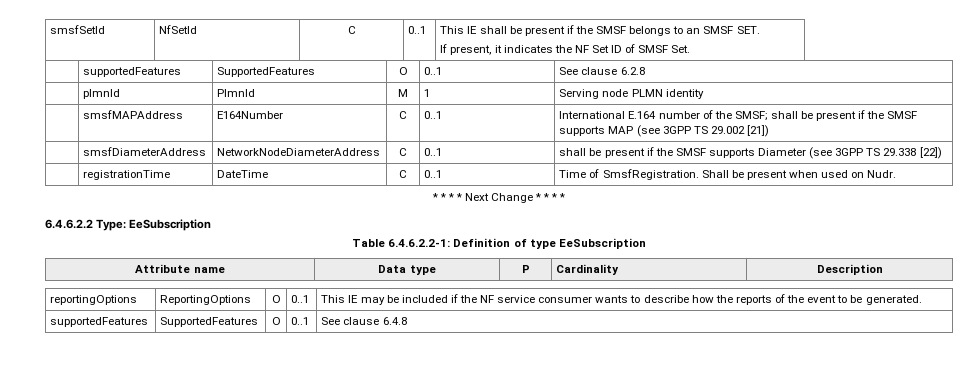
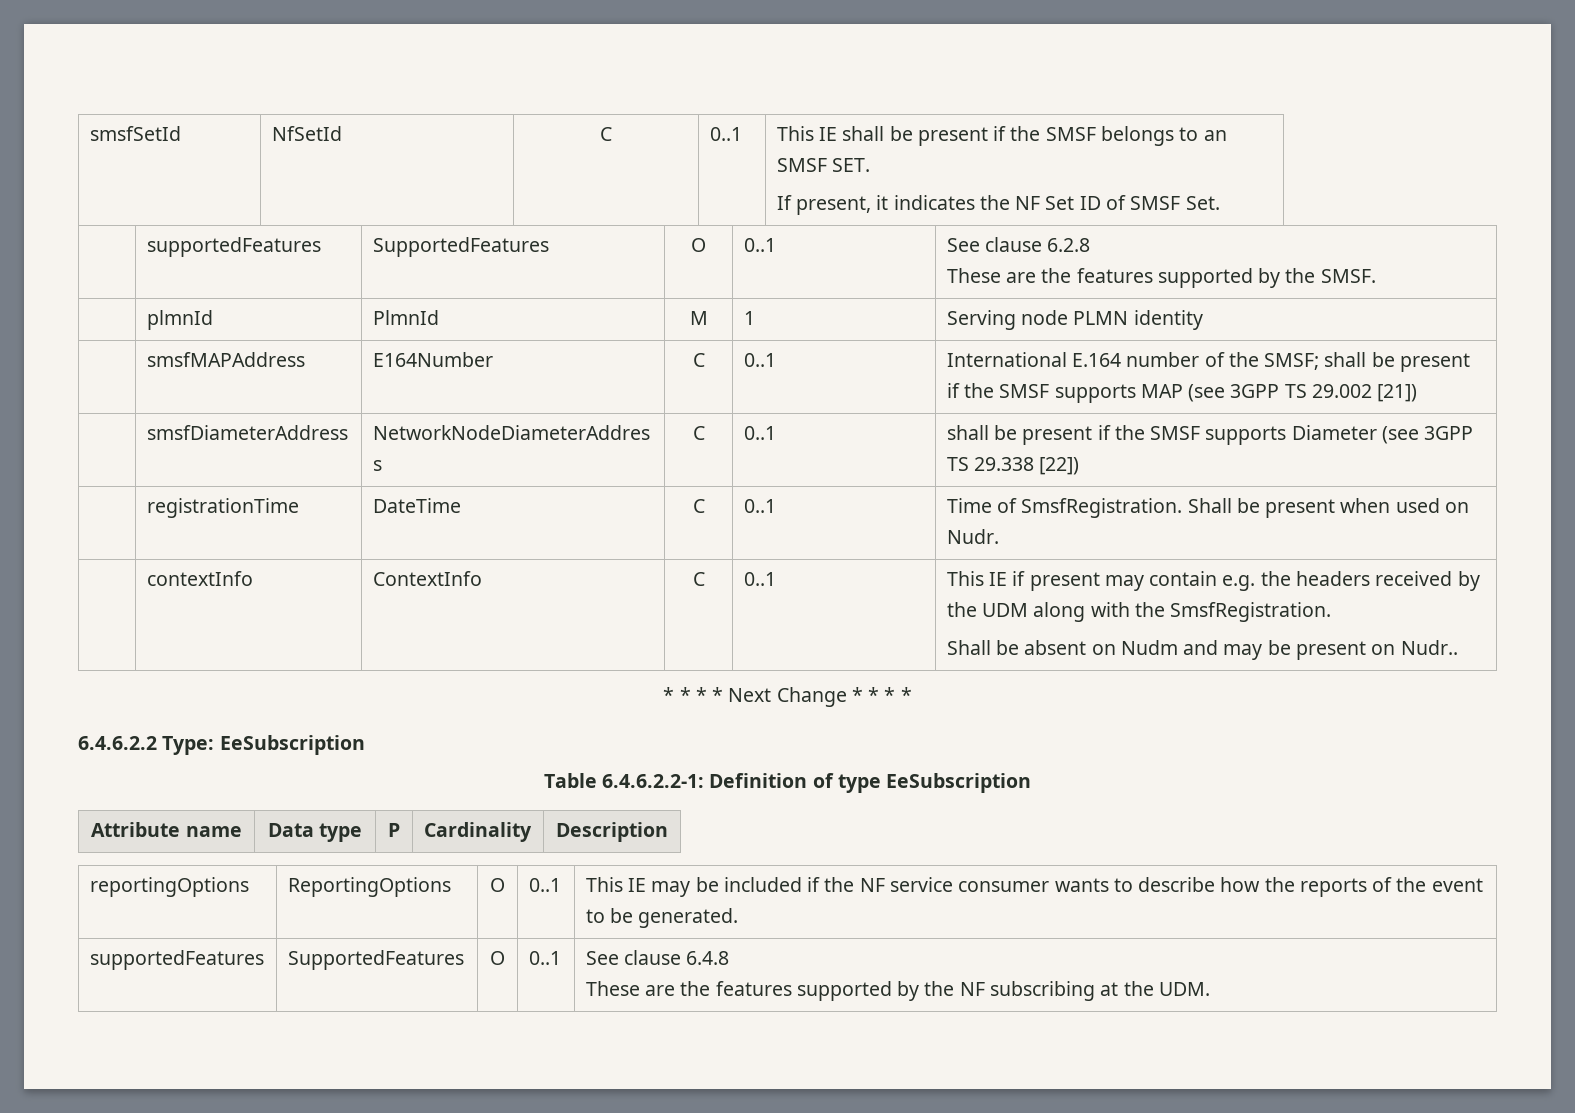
  | supportedFeatures | SupportedFeatures | O | 0..1 | See clause 6.2.8
+ These are the features supported by the SMSF.
+ | contextInfo | ContextInfo | C | 0..1 | This IE if present may contain e.g. the headers received by the UDM along with the SmsfRegistration.
+ Shall be absent on Nudm and may be present on Nudr..
  supportedFeatures | SupportedFeatures | O | 0..1 | See clause 6.4.8
+ These are the features supported by the NF subscribing at the UDM.

